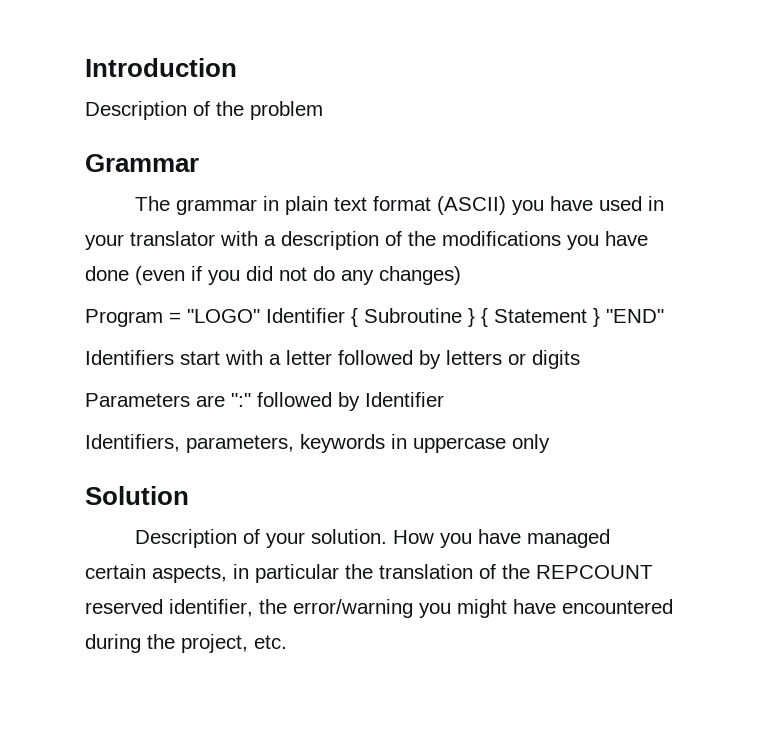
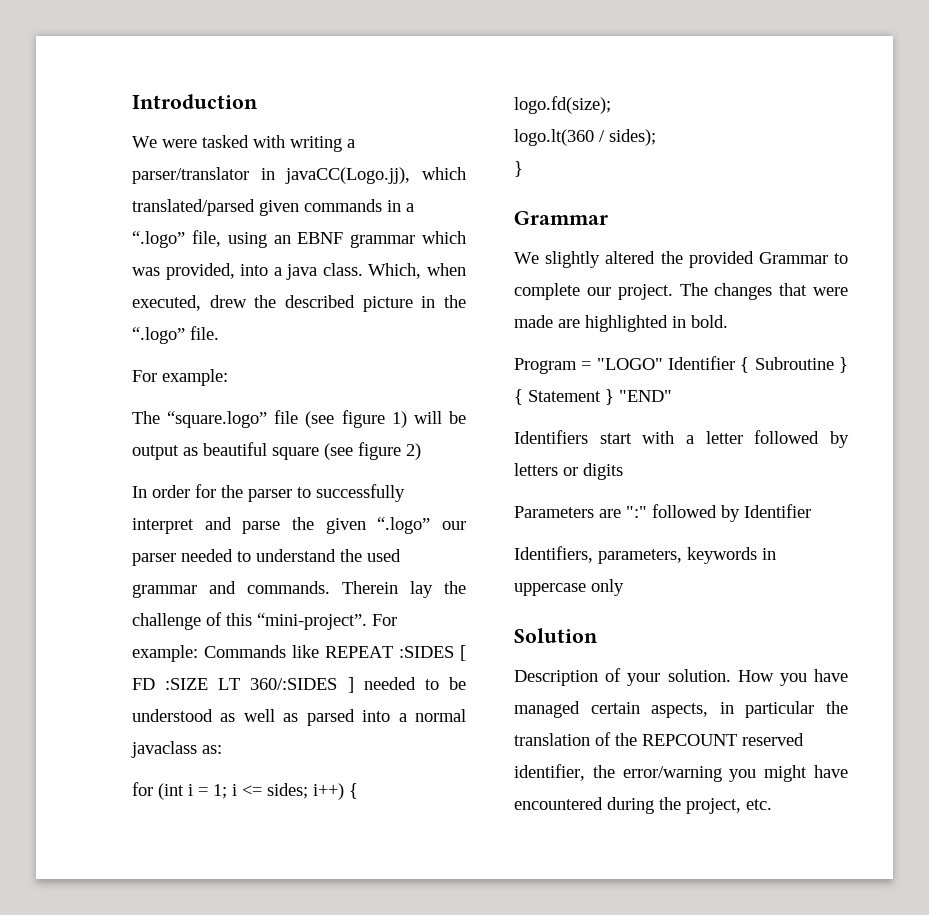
- Description of the problem
+ We were tasked with writing a parser/translator in javaCC(Logo.jj), which translated/parsed given commands in a “.logo” file, using an EBNF grammar which was provided, into a java class. Which, when executed, drew the described picture in the “.logo” file.
+ For example:
+ The “square.logo” file (see figure 1) will be output as beautiful square (see figure 2)
+ In order for the parser to successfully interpret and parse the given “.logo” our parser needed to understand the used grammar and commands. Therein lay the challenge of this “mini-project”. For example: Commands like REPEAT :SIDES [ FD :SIZE LT 360/:SIDES ] needed to be understood as well as parsed into a normal javaclass as:
+ for (int i = 1; i <= sides; i++) {
+ logo.fd(size);
+ logo.lt(360 / sides);
+ }
  Grammar
- The grammar in plain text format (ASCII) you have used in your translator with a description of the modifications you have done (even if you did not do any changes)
+ We slightly altered the provided Grammar to complete our project. The changes that were made are highlighted in bold.

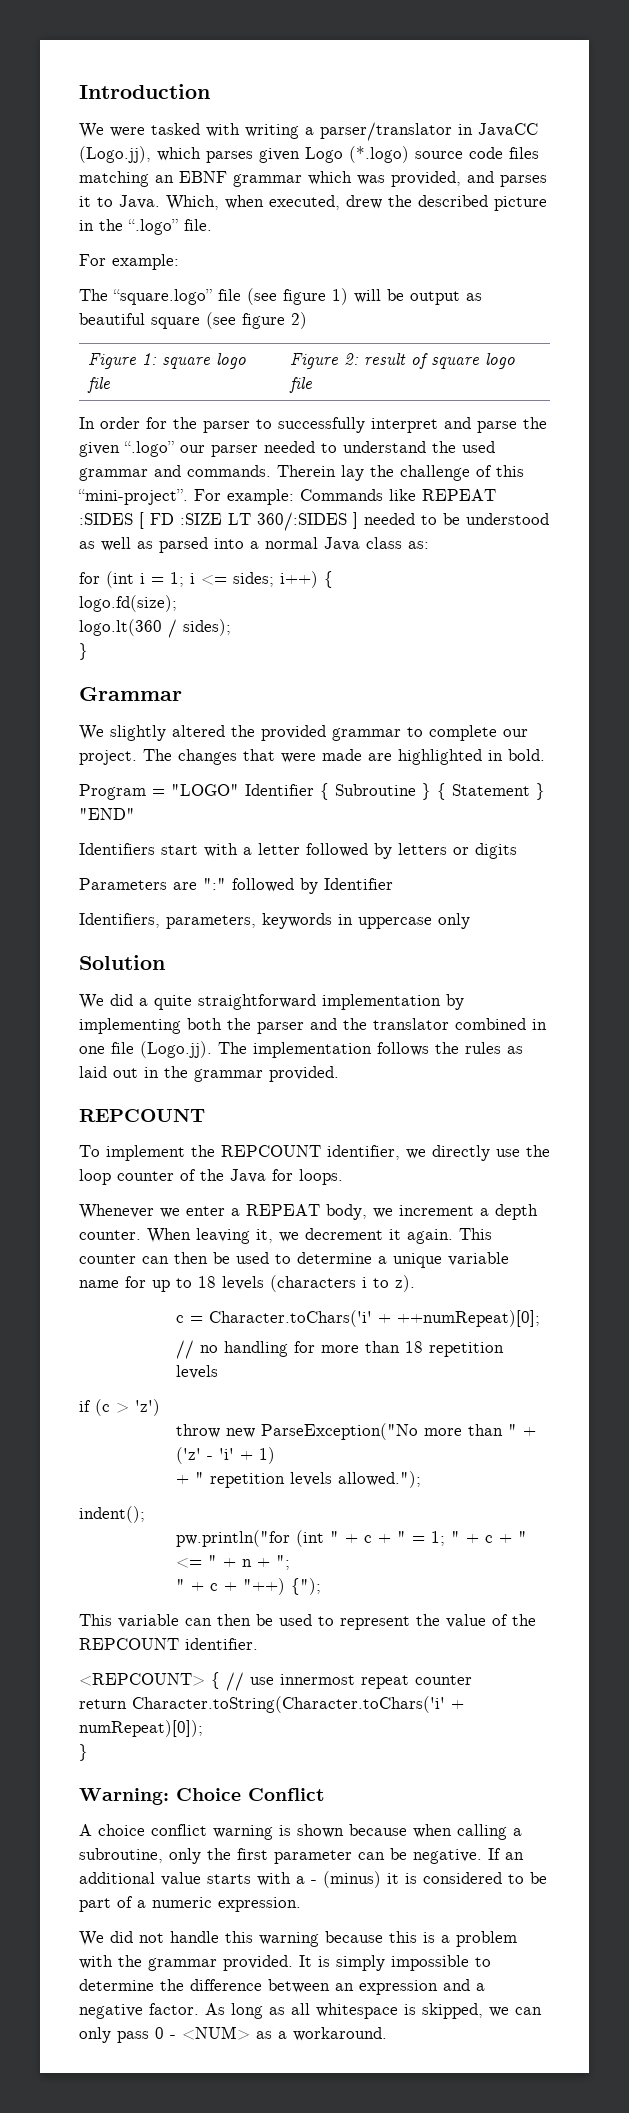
- We were tasked with writing a parser/translator in javaCC(Logo.jj), which translated/parsed given commands in a “.logo” file, using an EBNF grammar which was provided, into a java class.
+ We were tasked with writing a parser/translator in JavaCC (Logo.jj), which parses given Logo (*.logo) source code files matching an EBNF grammar which was provided, and parses it to Java.
+ Figure 1: square logo file | Figure 2: result of square logo file
- For example: Commands like REPEAT :SIDES [ FD :SIZE LT 360/:SIDES ] needed to be understood as well as parsed into a normal javaclass as:
+ For example: Commands like REPEAT :SIDES [ FD :SIZE LT 360/:SIDES ] needed to be understood as well as parsed into a normal Java class as:
- We slightly altered the provided Grammar to complete our project.
+ We slightly altered the provided grammar to complete our project.
- Description of your solution. How you have managed certain aspects, in particular the translation of the REPCOUNT reserved identifier, the error/warning you might have encountered during the project, etc.
+ We did a quite straightforward implementation by implementing both the parser and the translator combined in one file (Logo.jj). The implementation follows the rules as laid out in the grammar provided.
+ REPCOUNT
+ To implement the REPCOUNT identifier, we directly use the loop counter of the Java for loops.
+ Whenever we enter a REPEAT body, we increment a depth counter. When leaving it, we decrement it again. This counter can then be used to determine a unique variable name for up to 18 levels (characters i to z).
+ c = Character.toChars('i' + ++numRepeat)[0];
+ // no handling for more than 18 repetition levels
+ if (c > 'z')
+ throw new ParseException("No more than " + ('z' - 'i' + 1)
+ + " repetition levels allowed.");
+ indent();
+ pw.println("for (int " + c + " = 1; " + c + " <= " + n + ";
+ " + c + "++) {");
+ This variable can then be used to represent the value of the REPCOUNT identifier.
+ <REPCOUNT> { // use innermost repeat counter
+ return Character.toString(Character.toChars('i' + numRepeat)[0]);
+ }
+ Warning: Choice Conflict
+ A choice conflict warning is shown because when calling a subroutine, only the first parameter can be negative. If an additional value starts with a - (minus) it is considered to be part of a numeric expression.
+ We did not handle this warning because this is a problem with the grammar provided. It is simply impossible to determine the difference between an expression and a negative factor. As long as all whitespace is skipped, we can only pass 0 - <NUM> as a workaround.

